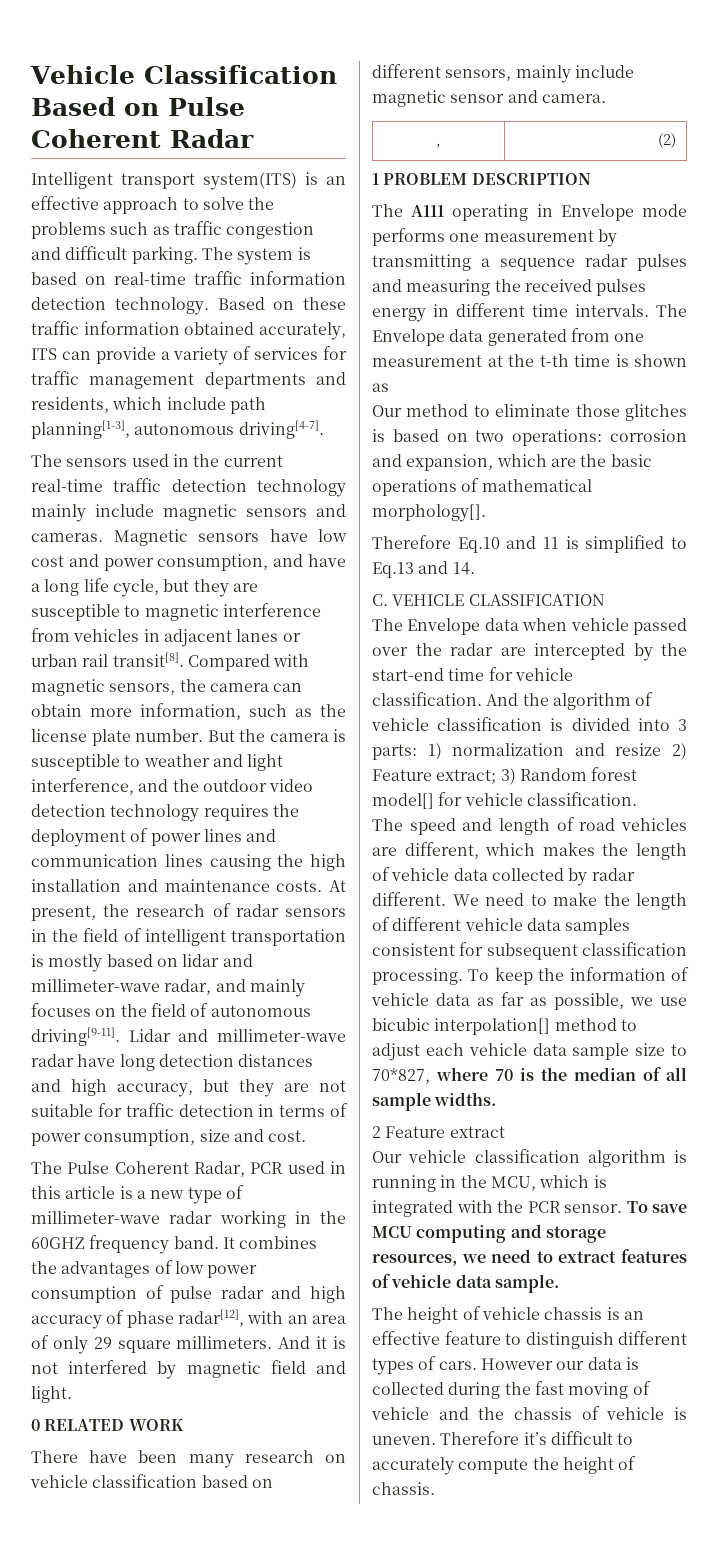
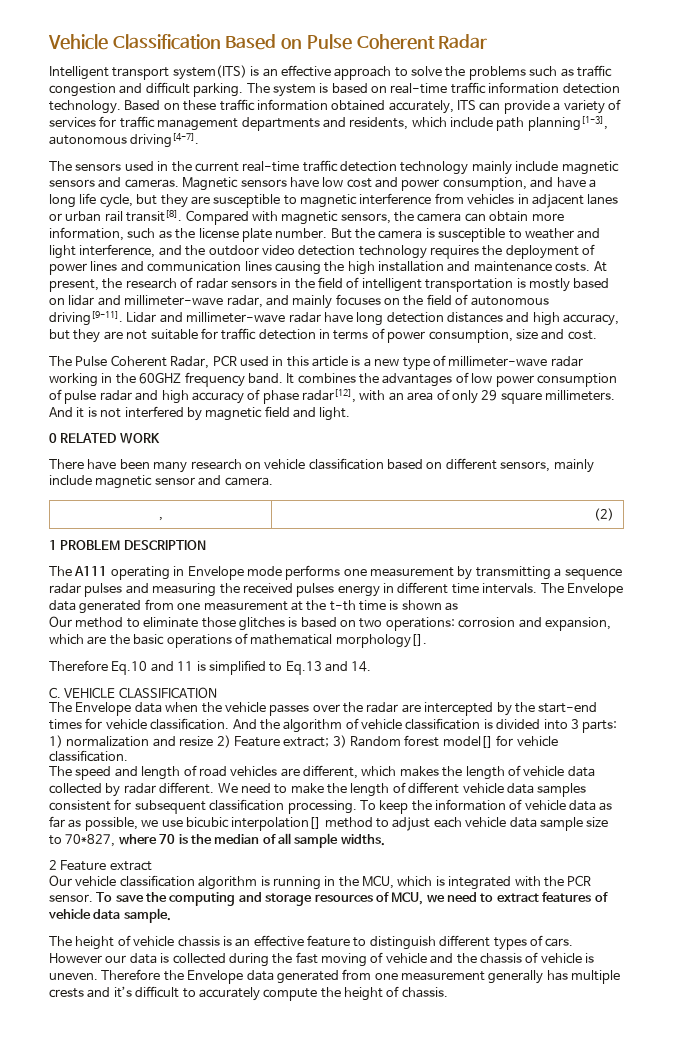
- The Envelope data when vehicle passed over the radar are intercepted by the start-end time for vehicle classification.
+ The Envelope data when the vehicle passes over the radar are intercepted by the start-end times for vehicle classification.
- To save MCU computing and storage resources, we need to extract features of vehicle data sample.
+ To save the computing and storage resources of MCU, we need to extract features of vehicle data sample.
- Therefore it’s difficult to accurately compute the height of chassis.
+ Therefore the Envelope data generated from one measurement generally has multiple crests and it’s difficult to accurately compute the height of chassis.

